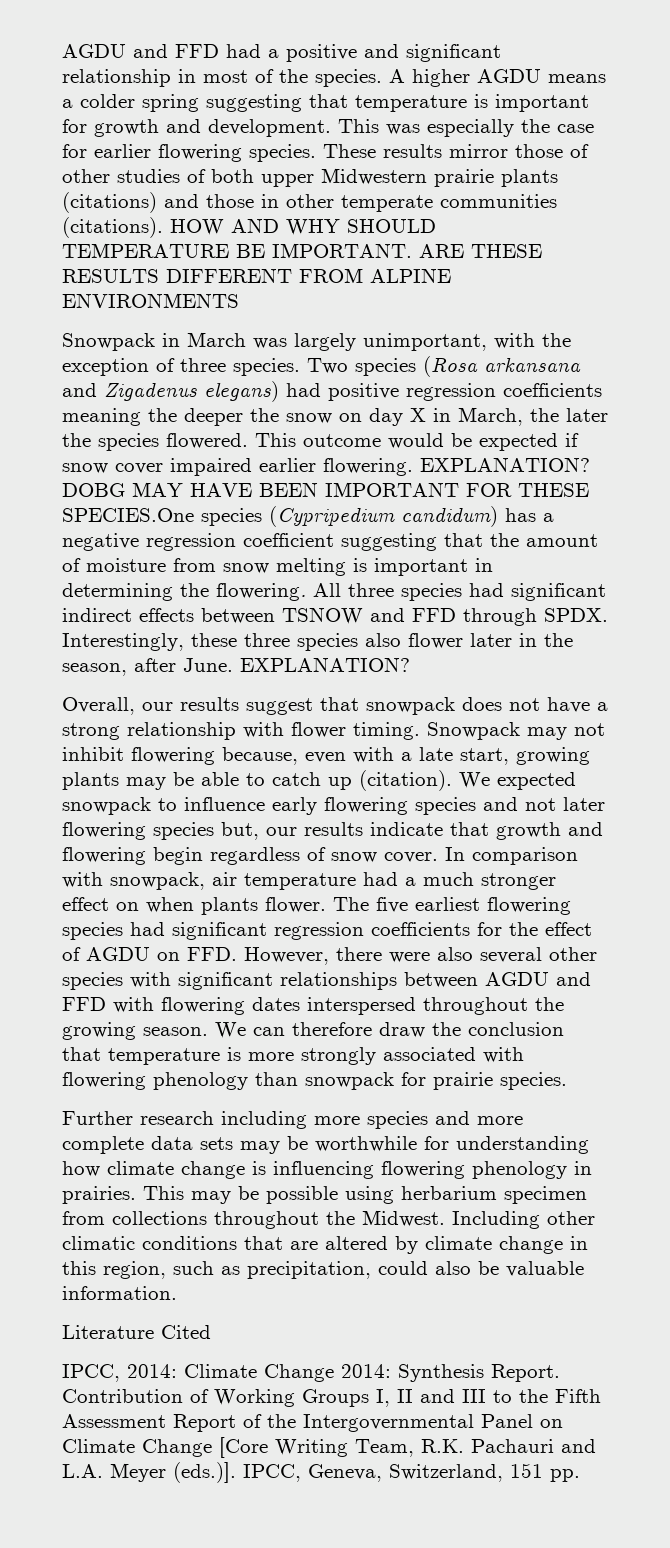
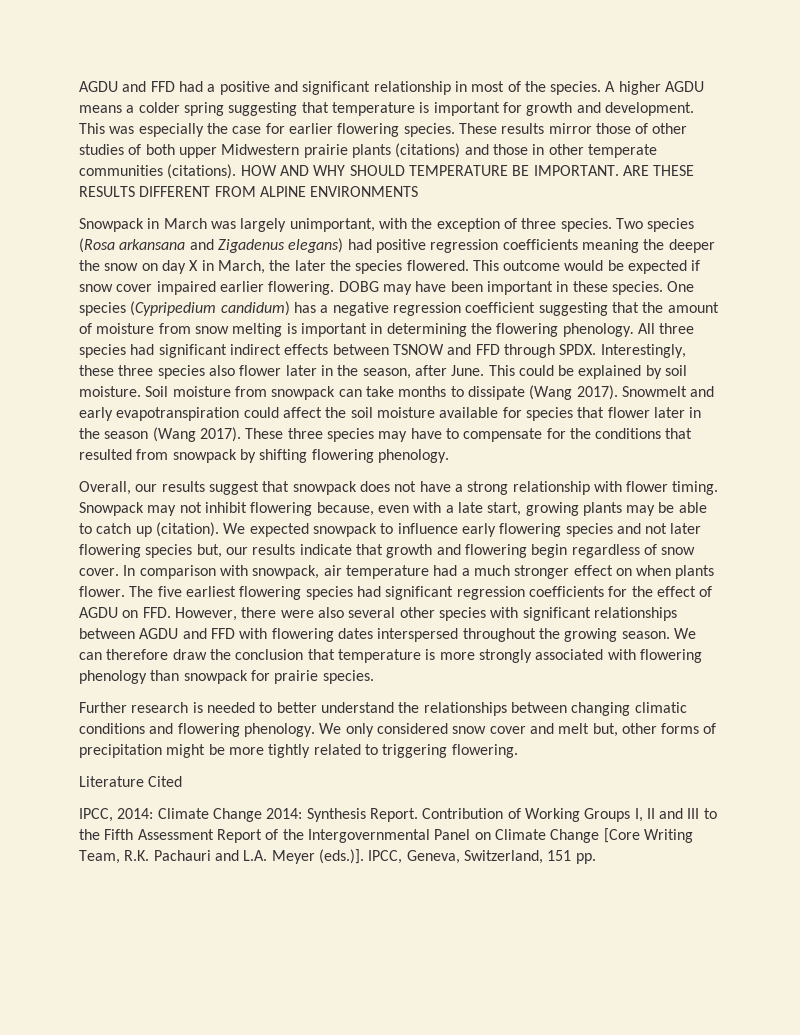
- EXPLANATION? DOBG MAY HAVE BEEN IMPORTANT FOR THESE SPECIES.One species (Cypripedium candidum) has a negative regression coefficient suggesting that the amount of moisture from snow melting is important in determining the flowering.
+ DOBG may have been important in these species. One species (Cypripedium candidum) has a negative regression coefficient suggesting that the amount of moisture from snow melting is important in determining the flowering phenology.
- Interestingly, these three species also flower later in the season, after June. EXPLANATION?
+ Interestingly, these three species also flower later in the season, after June. This could be explained by soil moisture. Soil moisture from snowpack can take months to dissipate (Wang 2017). Snowmelt and early evapotranspiration could affect the soil moisture available for species that flower later in the season (Wang 2017). These three species may have to compensate for the conditions that resulted from snowpack by shifting flowering phenology.
- Further research including more species and more complete data sets may be worthwhile for understanding how climate change is influencing flowering phenology in prairies. This may be possible using herbarium specimen from collections throughout the Midwest. Including other climatic conditions that are altered by climate change in this region, such as precipitation, could also be valuable information.
+ Further research is needed to better understand the relationships between changing climatic conditions and flowering phenology. We only considered snow cover and melt but, other forms of precipitation might be more tightly related to triggering flowering.

